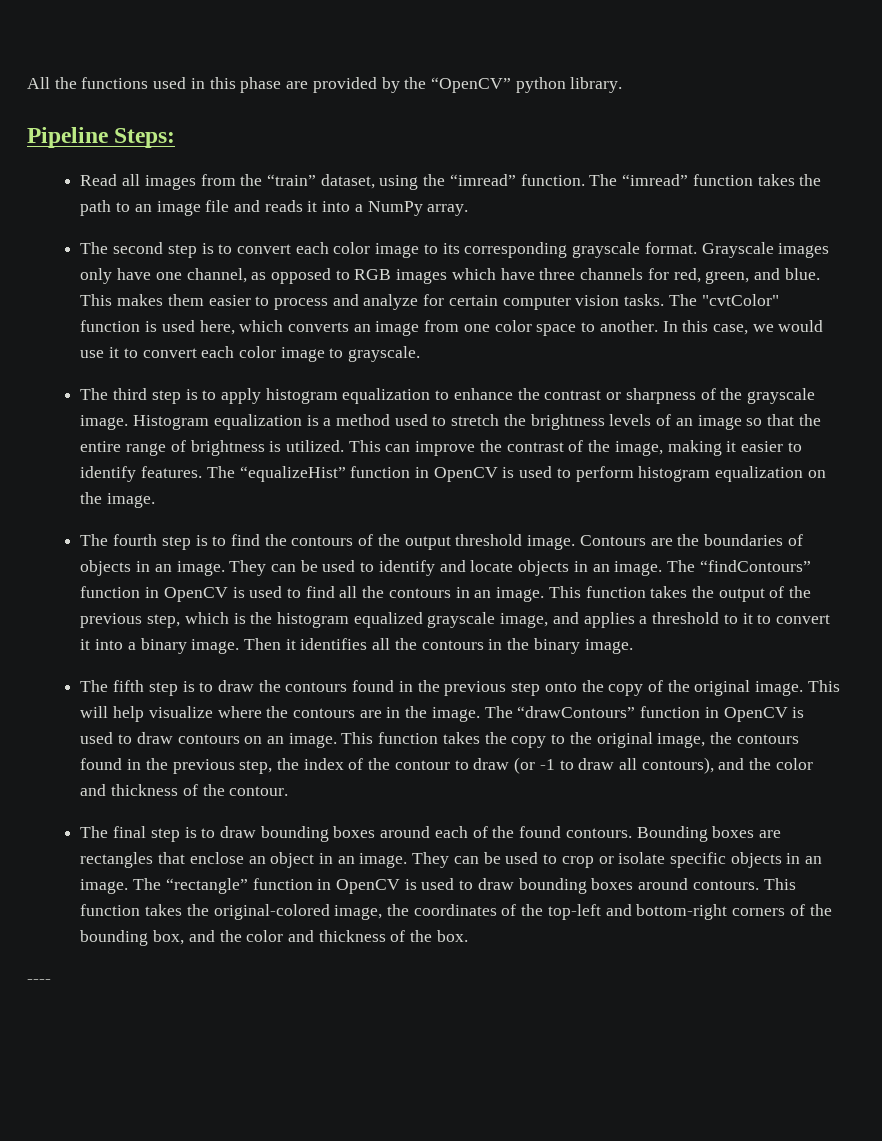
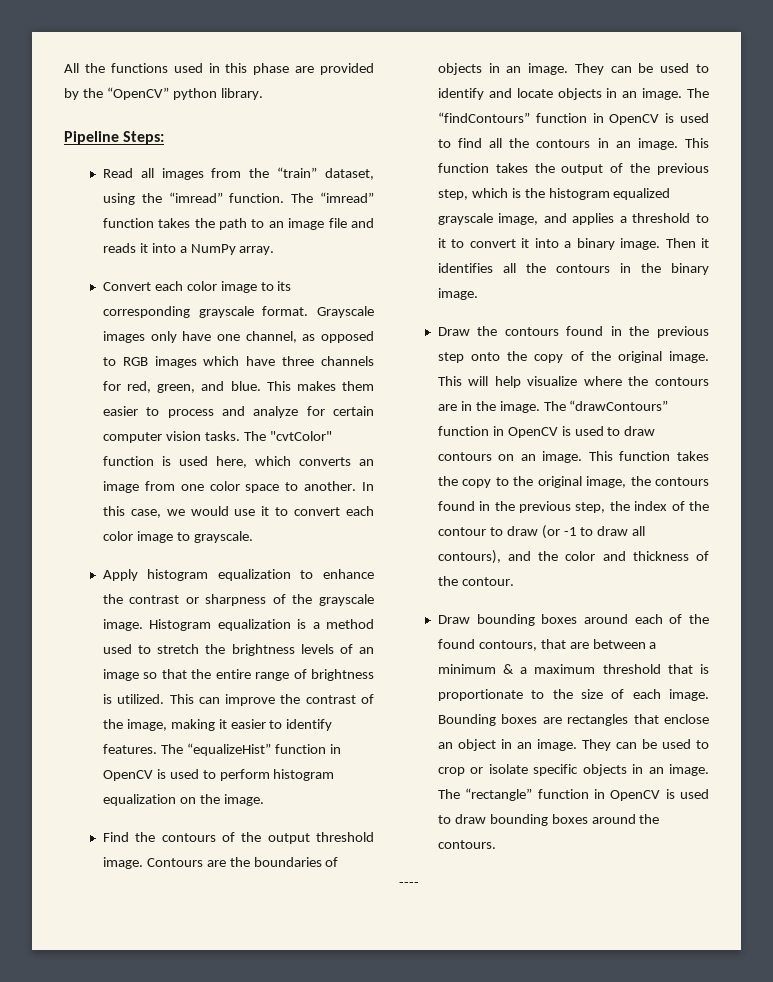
- The second step is to convert each color image to its corresponding grayscale format.
+ Convert each color image to its corresponding grayscale format.
- The third step is to apply histogram equalization to enhance the contrast or sharpness of the grayscale image.
+ Apply histogram equalization to enhance the contrast or sharpness of the grayscale image.
- The fourth step is to find the contours of the output threshold image.
+ Find the contours of the output threshold image.
- The fifth step is to draw the contours found in the previous step onto the copy of the original image.
+ Draw the contours found in the previous step onto the copy of the original image.
- The final step is to draw bounding boxes around each of the found contours.
+ Draw bounding boxes around each of the found contours, that are between a minimum & a maximum threshold that is proportionate to the size of each image.
- The “rectangle” function in OpenCV is used to draw bounding boxes around contours. This function takes the original-colored image, the coordinates of the top-left and bottom-right corners of the bounding box, and the color and thickness of the box.
+ The “rectangle” function in OpenCV is used to draw bounding boxes around the contours.

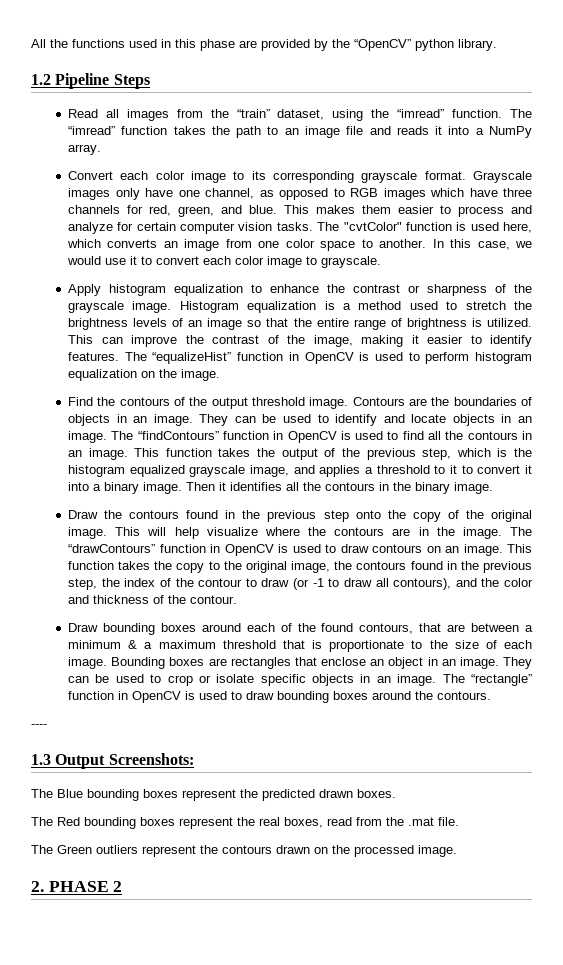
- Pipeline Steps:
+ 1.2 Pipeline Steps
+ 1.3 Output Screenshots:
+ The Blue bounding boxes represent the predicted drawn boxes.
+ The Red bounding boxes represent the real boxes, read from the .mat file.
+ The Green outliers represent the contours drawn on the processed image.
+ 2. PHASE 2

